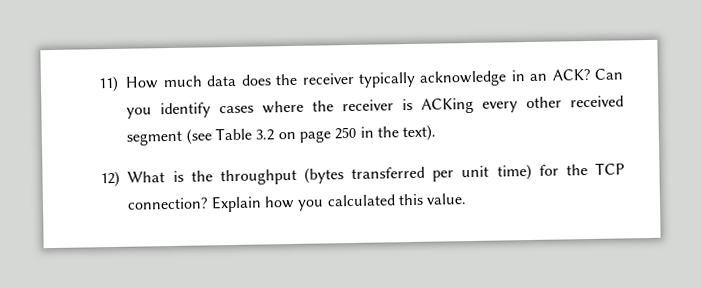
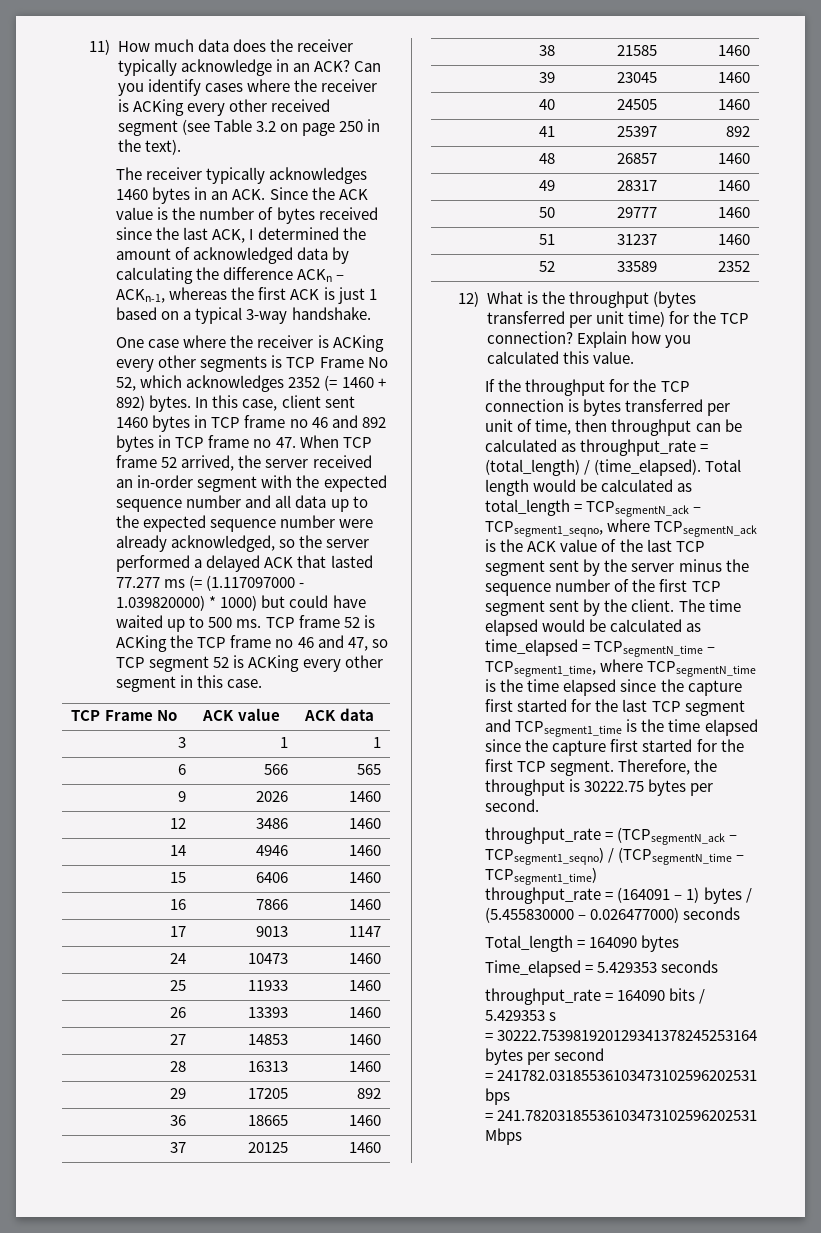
+ The receiver typically acknowledges 1460 bytes in an ACK. Since the ACK value is the number of bytes received since the last ACK, I determined the amount of acknowledged data by calculating the difference ACKn – ACKn-1, whereas the first ACK is just 1 based on a typical 3-way handshake.
+ One case where the receiver is ACKing every other segments is TCP Frame No 52, which acknowledges 2352 (= 1460 + 892) bytes. In this case, client sent 1460 bytes in TCP frame no 46 and 892 bytes in TCP frame no 47. When TCP frame 52 arrived, the server received an in-order segment with the expected sequence number and all data up to the expected sequence number were already acknowledged, so the server performed a delayed ACK that lasted 77.277 ms (= (1.117097000 - 1.039820000) * 1000) but could have waited up to 500 ms. TCP frame 52 is ACKing the TCP frame no 46 and 47, so TCP segment 52 is ACKing every other segment in this case.
+ TCP Frame No | ACK value | ACK data
+ 3 | 1 | 1
+ 6 | 566 | 565
+ 9 | 2026 | 1460
+ 12 | 3486 | 1460
+ 14 | 4946 | 1460
+ 15 | 6406 | 1460
+ 16 | 7866 | 1460
+ 17 | 9013 | 1147
+ 24 | 10473 | 1460
+ 25 | 11933 | 1460
+ 26 | 13393 | 1460
+ 27 | 14853 | 1460
+ 28 | 16313 | 1460
+ 29 | 17205 | 892
+ 36 | 18665 | 1460
+ 37 | 20125 | 1460
+ 38 | 21585 | 1460
+ 39 | 23045 | 1460
+ 40 | 24505 | 1460
+ 41 | 25397 | 892
+ 48 | 26857 | 1460
+ 49 | 28317 | 1460
+ 50 | 29777 | 1460
+ 51 | 31237 | 1460
+ 52 | 33589 | 2352
+ If the throughput for the TCP connection is bytes transferred per unit of time, then throughput can be calculated as throughput_rate = (total_length) / (time_elapsed). Total length would be calculated as total_length = TCPsegmentN_ack – TCPsegment1_seqno, where TCPsegmentN_ack is the ACK value of the last TCP segment sent by the server minus the sequence number of the first TCP segment sent by the client. The time elapsed would be calculated as time_elapsed = TCPsegmentN_time – TCPsegment1_time, where TCPsegmentN_time is the time elapsed since the capture first started for the last TCP segment and TCPsegment1_time is the time elapsed since the capture first started for the first TCP segment. Therefore, the throughput is 30222.75 bytes per second.
+ throughput_rate = (TCPsegmentN_ack – TCPsegment1_seqno) / (TCPsegmentN_time – TCPsegment1_time)
+ throughput_rate = (164091 – 1) bytes / (5.455830000 – 0.026477000) seconds
+ Total_length = 164090 bytes
+ Time_elapsed = 5.429353 seconds
+ throughput_rate = 164090 bits / 5.429353 s
+ = 30222.753981920129341378245253164 bytes per second
+ = 241782.03185536103473102596202531 bps
+ = 241.78203185536103473102596202531 Mbps

